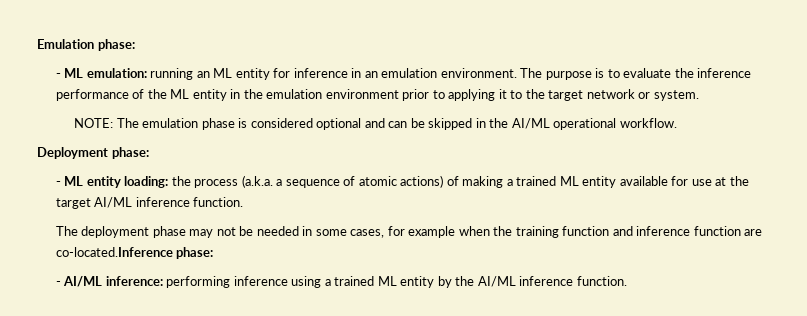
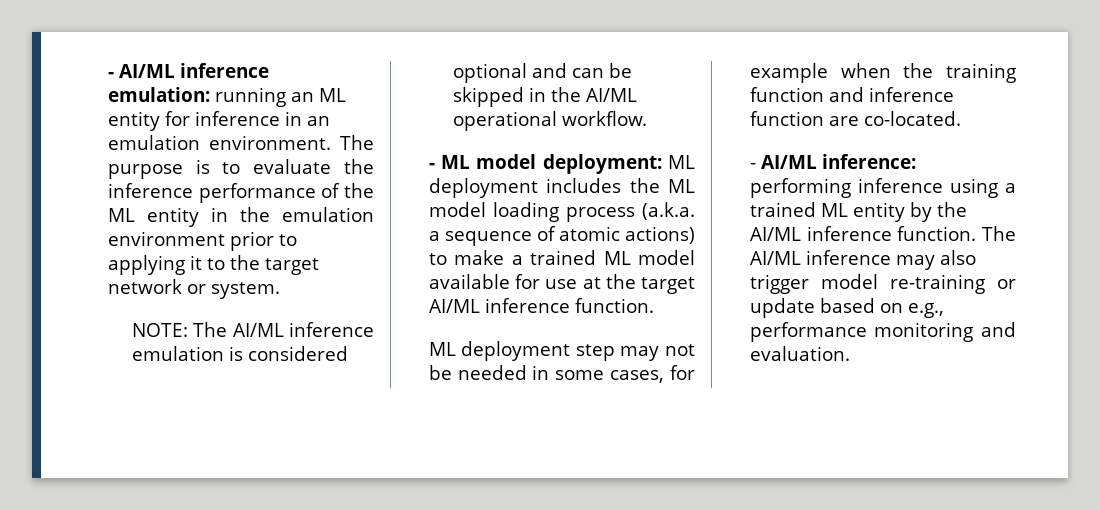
- Emulation phase:
- - ML emulation: running an ML entity for inference in an emulation environment.
+ - AI/ML inference emulation: running an ML entity for inference in an emulation environment.
- NOTE: The emulation phase is considered optional and can be skipped in the AI/ML operational workflow.
+ NOTE: The AI/ML inference emulation is considered optional and can be skipped in the AI/ML operational workflow.
- Deployment phase:
- - ML entity loading: the process (a.k.a. a sequence of atomic actions) of making a trained ML entity available for use at the target AI/ML inference function.
+ - ML model deployment: ML deployment includes the ML model loading process (a.k.a. a sequence of atomic actions) to make a trained ML model available for use at the target AI/ML inference function.
- The deployment phase may not be needed in some cases, for example when the training function and inference function are co-located.Inference phase:
+ ML deployment step may not be needed in some cases, for example when the training function and inference function are co-located.
+ The AI/ML inference may also trigger model re-training or update based on e.g., performance monitoring and evaluation.

